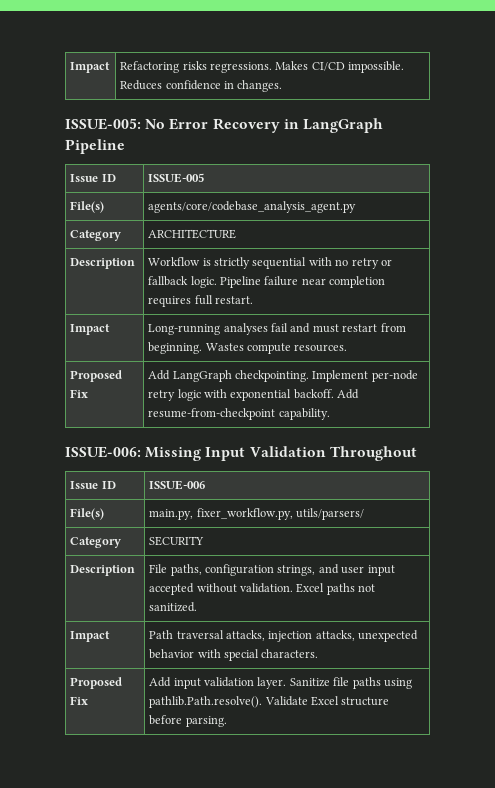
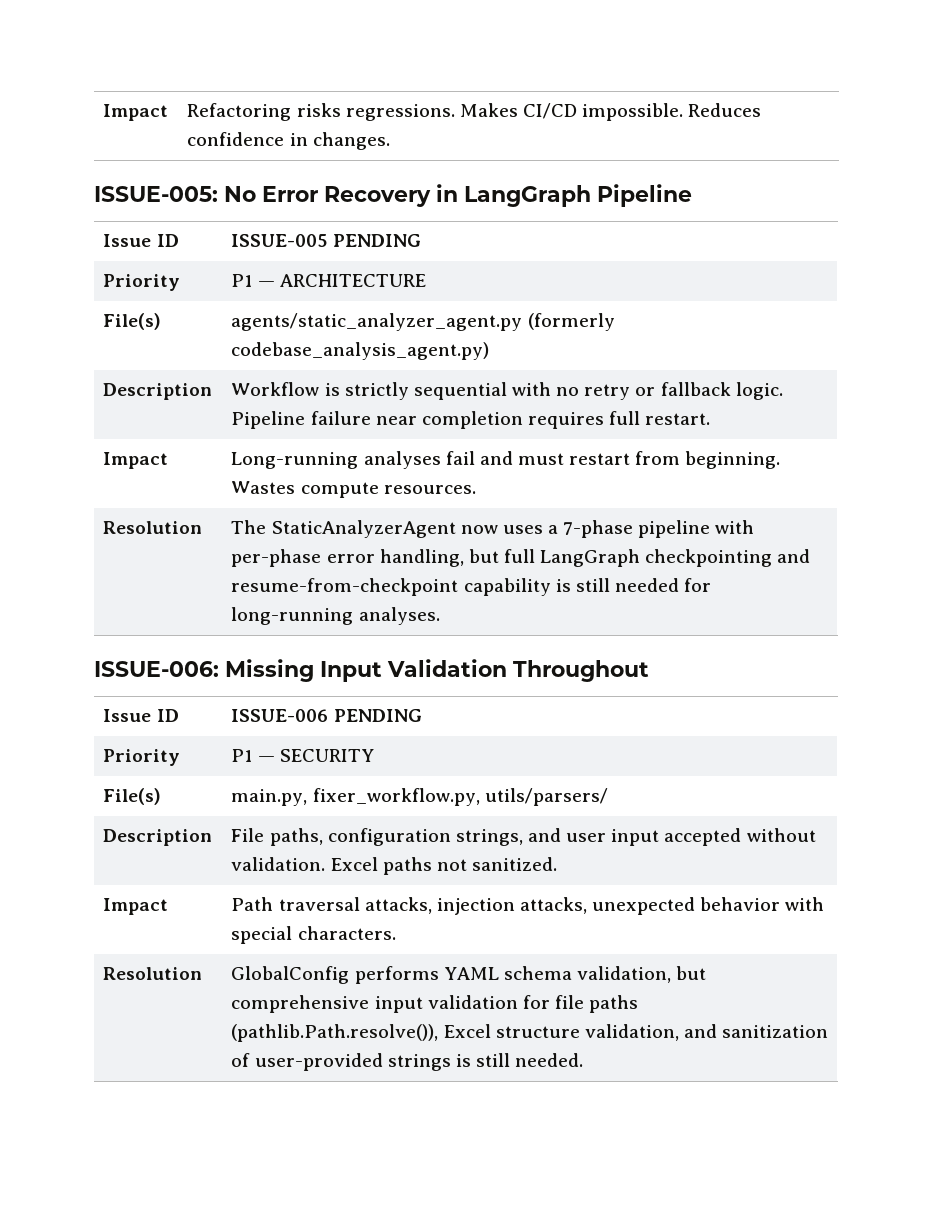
- Issue ID | ISSUE-005
- File(s) | agents/core/codebase_analysis_agent.py
- Category | ARCHITECTURE
+ Issue ID | ISSUE-005 PENDING
+ Priority | P1 — ARCHITECTURE
+ File(s) | agents/static_analyzer_agent.py (formerly codebase_analysis_agent.py)
- Proposed Fix | Add LangGraph checkpointing. Implement per-node retry logic with exponential backoff. Add resume-from-checkpoint capability.
+ Resolution | The StaticAnalyzerAgent now uses a 7-phase pipeline with per-phase error handling, but full LangGraph checkpointing and resume-from-checkpoint capability is still needed for long-running analyses.
- Issue ID | ISSUE-006
+ Issue ID | ISSUE-006 PENDING
+ Priority | P1 — SECURITY
- Category | SECURITY
- Proposed Fix | Add input validation layer. Sanitize file paths using pathlib.Path.resolve(). Validate Excel structure before parsing.
+ Resolution | GlobalConfig performs YAML schema validation, but comprehensive input validation for file paths (pathlib.Path.resolve()), Excel structure validation, and sanitization of user-provided strings is still needed.

